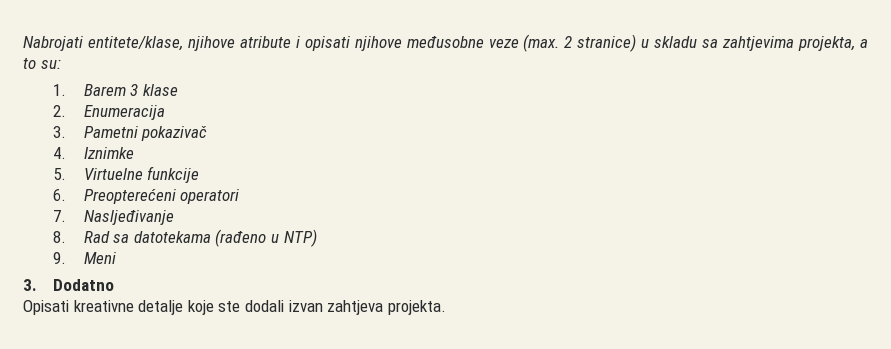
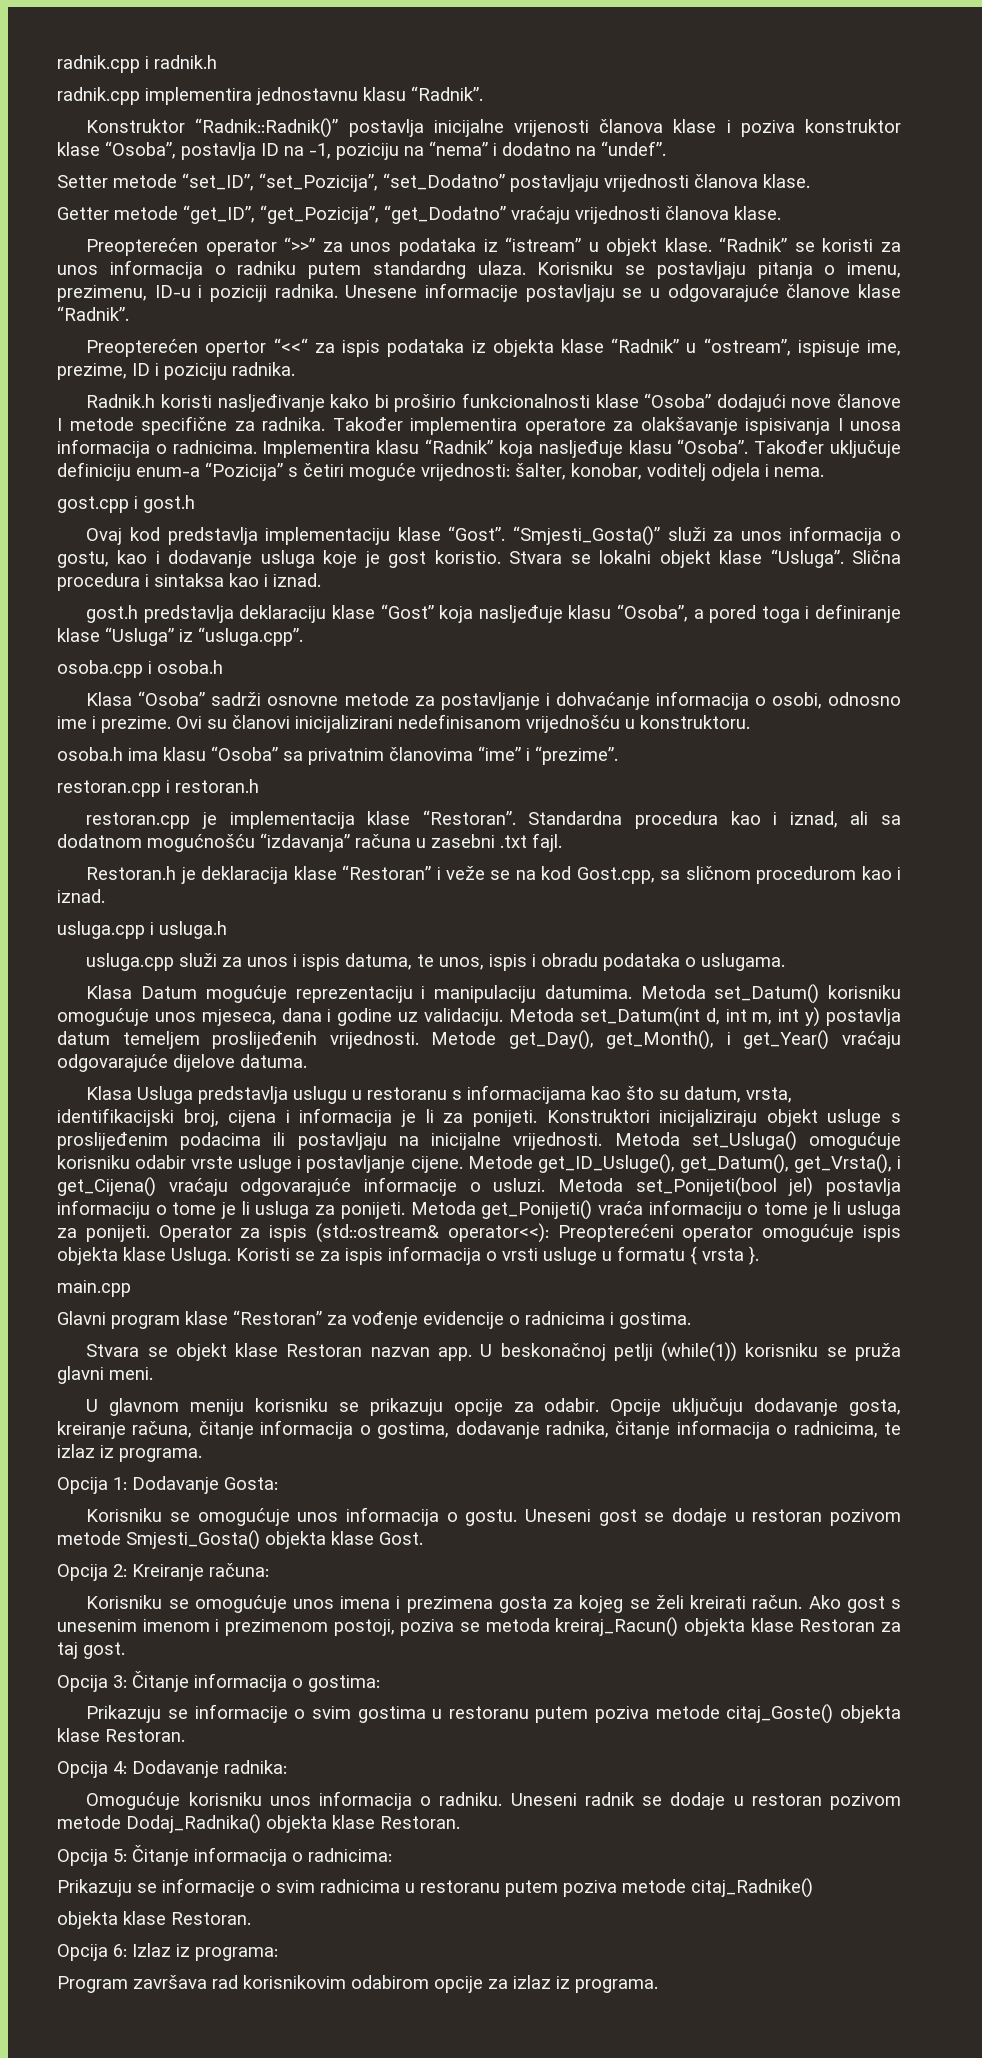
- Nabrojati entitete/klase, njihove atribute i opisati njihove međusobne veze (max. 2 stranice) u skladu sa zahtjevima projekta, a to su:
- 1. Barem 3 klase
- 2. Enumeracija
- 3. Pametni pokazivač
- 4. Iznimke
- 5. Virtuelne funkcije
- 6. Preopterećeni operatori
- 7. Nasljeđivanje
- 8. Rad sa datotekama (rađeno u NTP)
- 9. Meni
- 3. Dodatno
- Opisati kreativne detalje koje ste dodali izvan zahtjeva projekta.
+ radnik.cpp i radnik.h
+ radnik.cpp implementira jednostavnu klasu “Radnik”.
+ Konstruktor “Radnik::Radnik()” postavlja inicijalne vrijenosti članova klase i poziva konstruktor klase “Osoba”, postavlja ID na -1, poziciju na “nema” i dodatno na “undef”.
+ Setter metode “set_ID”, “set_Pozicija”, “set_Dodatno” postavljaju vrijednosti članova klase.
+ Getter metode “get_ID”, “get_Pozicija”, “get_Dodatno” vraćaju vrijednosti članova klase.
+ Preopterećen operator “>>” za unos podataka iz “istream” u objekt klase. “Radnik” se koristi za unos informacija o radniku putem standardng ulaza. Korisniku se postavljaju pitanja o imenu, prezimenu, ID-u i poziciji radnika. Unesene informacije postavljaju se u odgovarajuće članove klase “Radnik”.
+ Preopterećen opertor “<<“ za ispis podataka iz objekta klase “Radnik” u “ostream”, ispisuje ime, prezime, ID i poziciju radnika.
+ Radnik.h koristi nasljeđivanje kako bi proširio funkcionalnosti klase “Osoba” dodajući nove članove I metode specifične za radnika. Također implementira operatore za olakšavanje ispisivanja I unosa informacija o radnicima. Implementira klasu “Radnik” koja nasljeđuje klasu “Osoba”. Također uključuje definiciju enum-a “Pozicija” s četiri moguće vrijednosti: šalter, konobar, voditelj odjela i nema.
+ gost.cpp i gost.h
+ Ovaj kod predstavlja implementaciju klase “Gost”. “Smjesti_Gosta()” služi za unos informacija o gostu, kao i dodavanje usluga koje je gost koristio. Stvara se lokalni objekt klase “Usluga”. Slična procedura i sintaksa kao i iznad.
+ gost.h predstavlja deklaraciju klase “Gost” koja nasljeđuje klasu “Osoba”, a pored toga i definiranje klase “Usluga” iz “usluga.cpp”.
+ osoba.cpp i osoba.h
+ Klasa “Osoba” sadrži osnovne metode za postavljanje i dohvaćanje informacija o osobi, odnosno ime i prezime. Ovi su članovi inicijalizirani nedefinisanom vrijednošću u konstruktoru.
+ osoba.h ima klasu “Osoba” sa privatnim članovima “ime” i “prezime”.
+ restoran.cpp i restoran.h
+ restoran.cpp je implementacija klase “Restoran”. Standardna procedura kao i iznad, ali sa dodatnom mogućnošću “izdavanja” računa u zasebni .txt fajl.
+ Restoran.h je deklaracija klase “Restoran” i veže se na kod Gost.cpp, sa sličnom procedurom kao i iznad.
+ usluga.cpp i usluga.h
+ usluga.cpp služi za unos i ispis datuma, te unos, ispis i obradu podataka o uslugama.
+ Klasa Datum mogućuje reprezentaciju i manipulaciju datumima. Metoda set_Datum() korisniku omogućuje unos mjeseca, dana i godine uz validaciju. Metoda set_Datum(int d, int m, int y) postavlja datum temeljem proslijeđenih vrijednosti. Metode get_Day(), get_Month(), i get_Year() vraćaju odgovarajuće dijelove datuma.
+ Klasa Usluga predstavlja uslugu u restoranu s informacijama kao što su datum, vrsta, identifikacijski broj, cijena i informacija je li za ponijeti. Konstruktori inicijaliziraju objekt usluge s proslijeđenim podacima ili postavljaju na inicijalne vrijednosti. Metoda set_Usluga() omogućuje korisniku odabir vrste usluge i postavljanje cijene. Metode get_ID_Usluge(), get_Datum(), get_Vrsta(), i get_Cijena() vraćaju odgovarajuće informacije o usluzi. Metoda set_Ponijeti(bool jel) postavlja informaciju o tome je li usluga za ponijeti. Metoda get_Ponijeti() vraća informaciju o tome je li usluga za ponijeti. Operator za ispis (std::ostream& operator<<): Preopterećeni operator omogućuje ispis objekta klase Usluga. Koristi se za ispis informacija o vrsti usluge u formatu { vrsta }.
+ main.cpp
+ Glavni program klase “Restoran” za vođenje evidencije o radnicima i gostima.
+ Stvara se objekt klase Restoran nazvan app. U beskonačnoj petlji (while(1)) korisniku se pruža glavni meni.
+ U glavnom meniju korisniku se prikazuju opcije za odabir. Opcije uključuju dodavanje gosta, kreiranje računa, čitanje informacija o gostima, dodavanje radnika, čitanje informacija o radnicima, te izlaz iz programa.
+ Opcija 1: Dodavanje Gosta:
+ Korisniku se omogućuje unos informacija o gostu. Uneseni gost se dodaje u restoran pozivom metode Smjesti_Gosta() objekta klase Gost.
+ Opcija 2: Kreiranje računa:
+ Korisniku se omogućuje unos imena i prezimena gosta za kojeg se želi kreirati račun. Ako gost s unesenim imenom i prezimenom postoji, poziva se metoda kreiraj_Racun() objekta klase Restoran za taj gost.
+ Opcija 3: Čitanje informacija o gostima:
+ Prikazuju se informacije o svim gostima u restoranu putem poziva metode citaj_Goste() objekta klase Restoran.
+ Opcija 4: Dodavanje radnika:
+ Omogućuje korisniku unos informacija o radniku. Uneseni radnik se dodaje u restoran pozivom metode Dodaj_Radnika() objekta klase Restoran.
+ Opcija 5: Čitanje informacija o radnicima:
+ Prikazuju se informacije o svim radnicima u restoranu putem poziva metode citaj_Radnike()
+ objekta klase Restoran.
+ Opcija 6: Izlaz iz programa:
+ Program završava rad korisnikovim odabirom opcije za izlaz iz programa.

